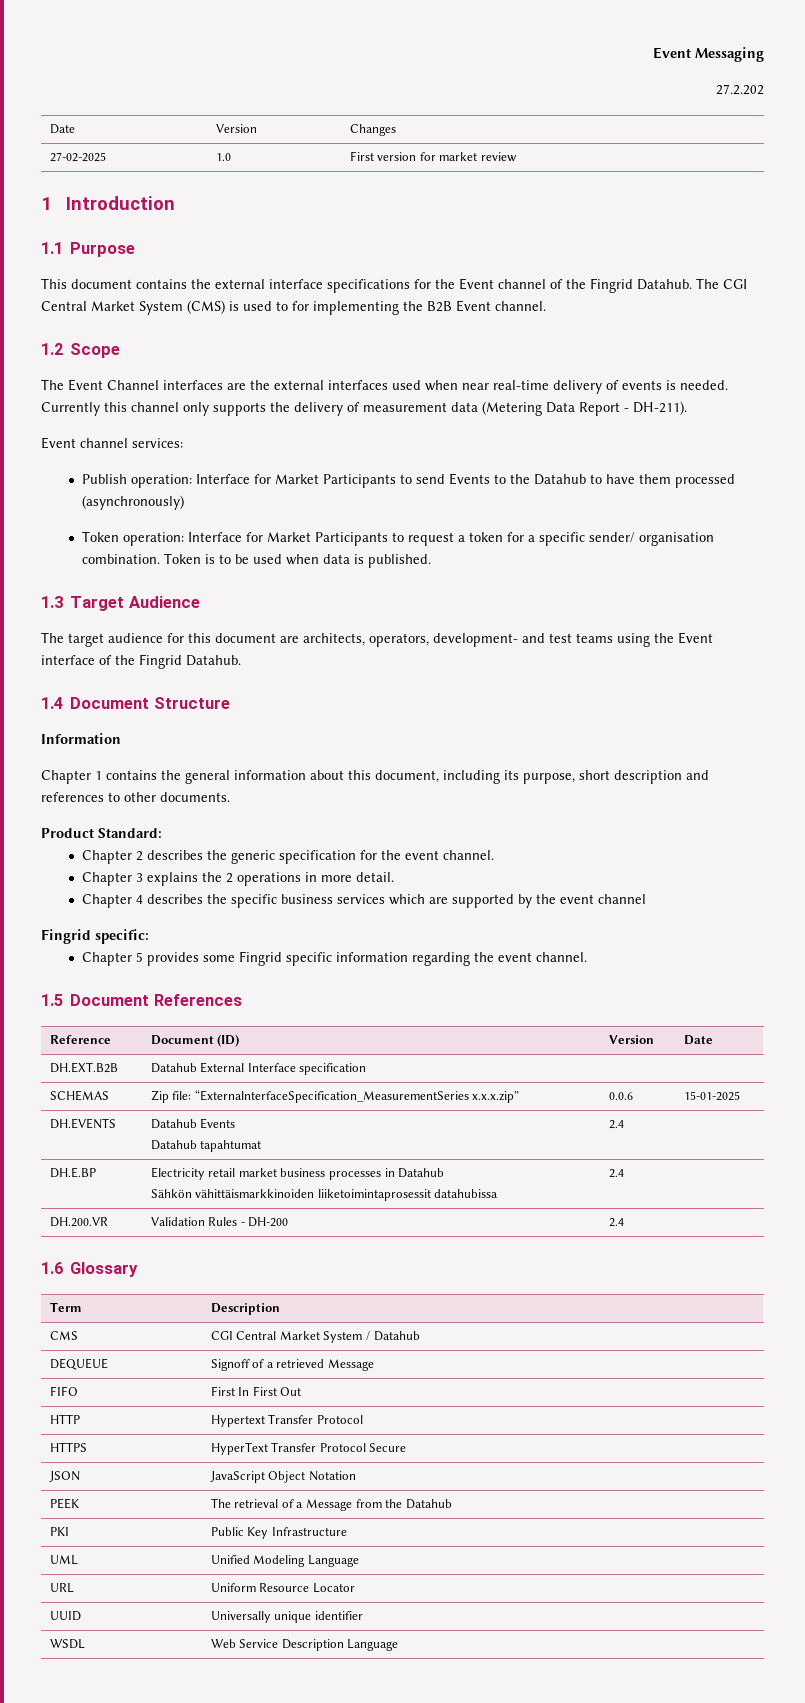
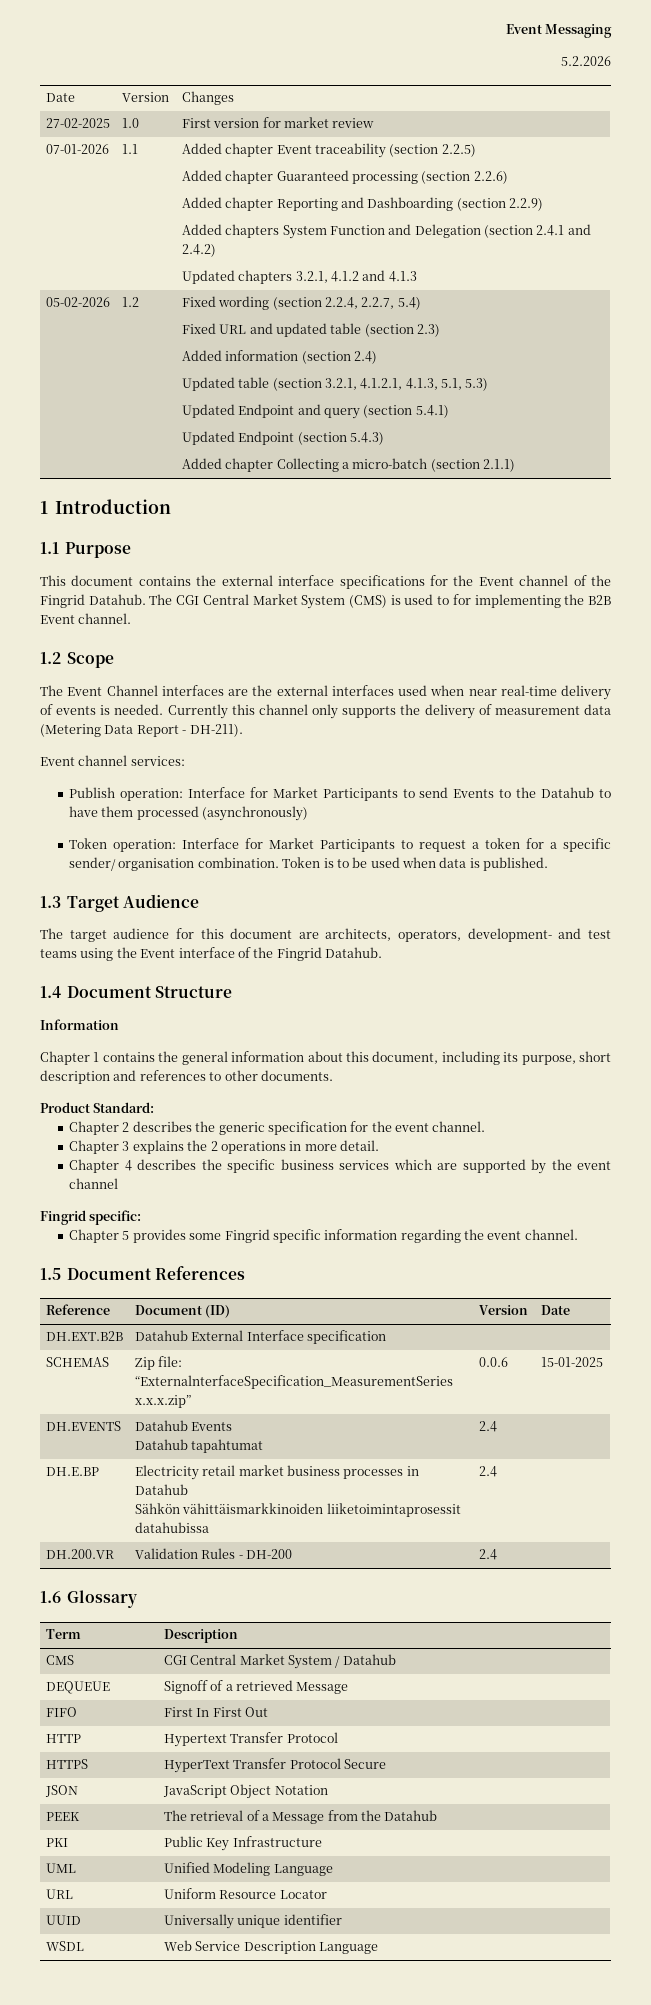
- 27.2.202
+ 5.2.2026
+ 07-01-2026 | 1.1 | Added chapter Event traceability (section 2.2.5)
+ Added chapter Guaranteed processing (section 2.2.6)
+ Added chapter Reporting and Dashboarding (section 2.2.9)
+ Added chapters System Function and Delegation (section 2.4.1 and 2.4.2)
+ Updated chapters 3.2.1, 4.1.2 and 4.1.3
+ 05-02-2026 | 1.2 | Fixed wording (section 2.2.4, 2.2.7, 5.4)
+ Fixed URL and updated table (section 2.3)
+ Added information (section 2.4)
+ Updated table (section 3.2.1, 4.1.2.1, 4.1.3, 5.1, 5.3)
+ Updated Endpoint and query (section 5.4.1)
+ Updated Endpoint (section 5.4.3)
+ Added chapter Collecting a micro-batch (section 2.1.1)

